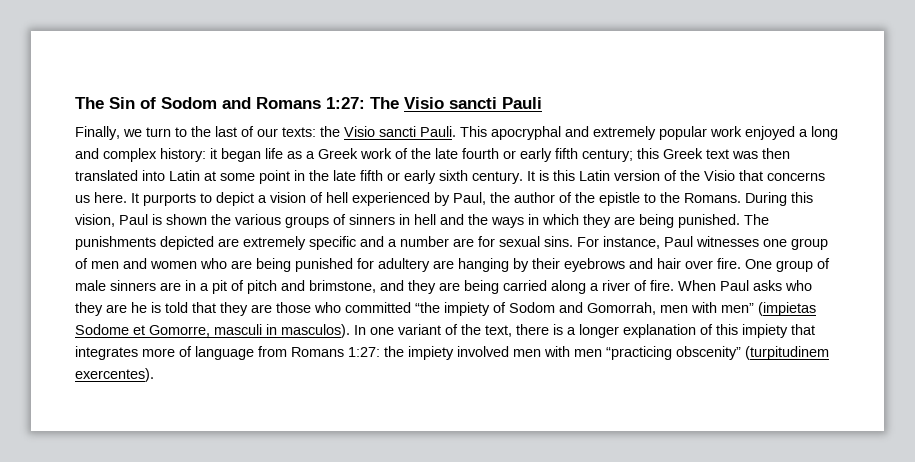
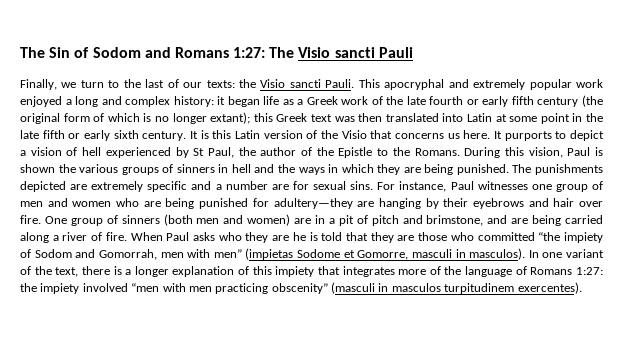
- This apocryphal and extremely popular work enjoyed a long and complex history: it began life as a Greek work of the late fourth or early fifth century; this Greek text was then translated into Latin at some point in the late fifth or early sixth century.
+ This apocryphal and extremely popular work enjoyed a long and complex history: it began life as a Greek work of the late fourth or early fifth century (the original form of which is no longer extant); this Greek text was then translated into Latin at some point in the late fifth or early sixth century.
- It purports to depict a vision of hell experienced by Paul, the author of the epistle to the Romans.
+ It purports to depict a vision of hell experienced by St Paul, the author of the Epistle to the Romans.
- For instance, Paul witnesses one group of men and women who are being punished for adultery are hanging by their eyebrows and hair over fire.
+ For instance, Paul witnesses one group of men and women who are being punished for adultery—they are hanging by their eyebrows and hair over fire.
- One group of male sinners are in a pit of pitch and brimstone, and they are being carried along a river of fire.
+ One group of sinners (both men and women) are in a pit of pitch and brimstone, and are being carried along a river of fire.
- In one variant of the text, there is a longer explanation of this impiety that integrates more of language from Romans 1:27: the impiety involved men with men “practicing obscenity” (turpitudinem exercentes).
+ In one variant of the text, there is a longer explanation of this impiety that integrates more of the language of Romans 1:27: the impiety involved “men with men practicing obscenity” (masculi in masculos turpitudinem exercentes).

